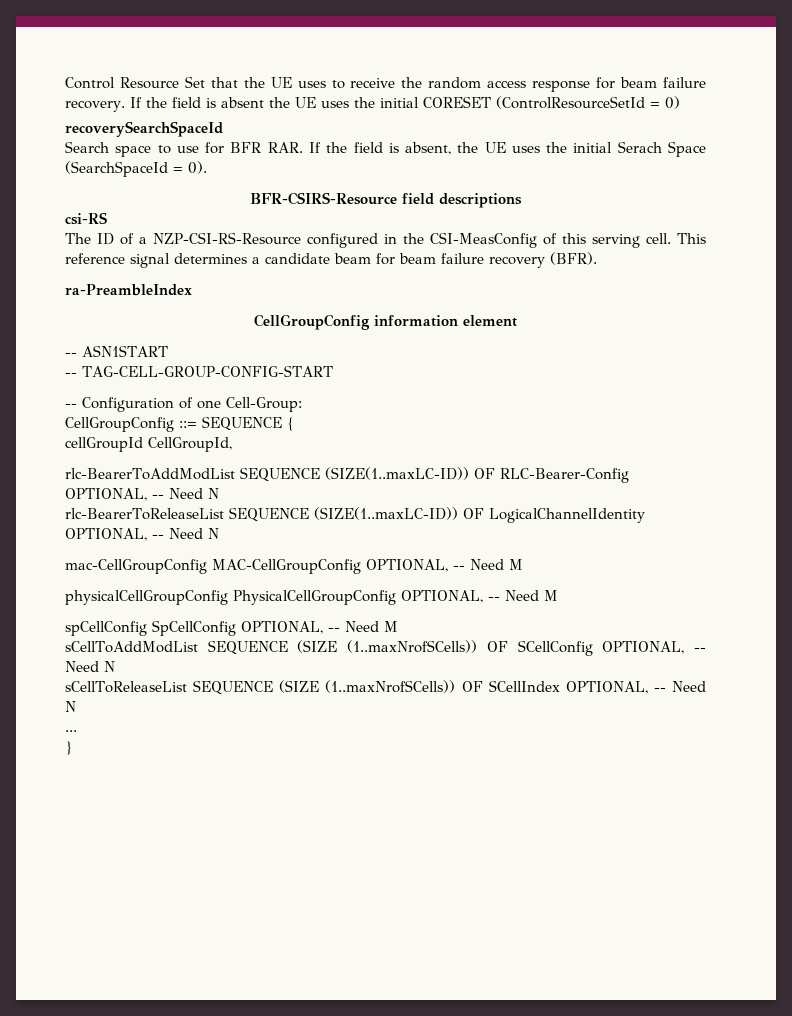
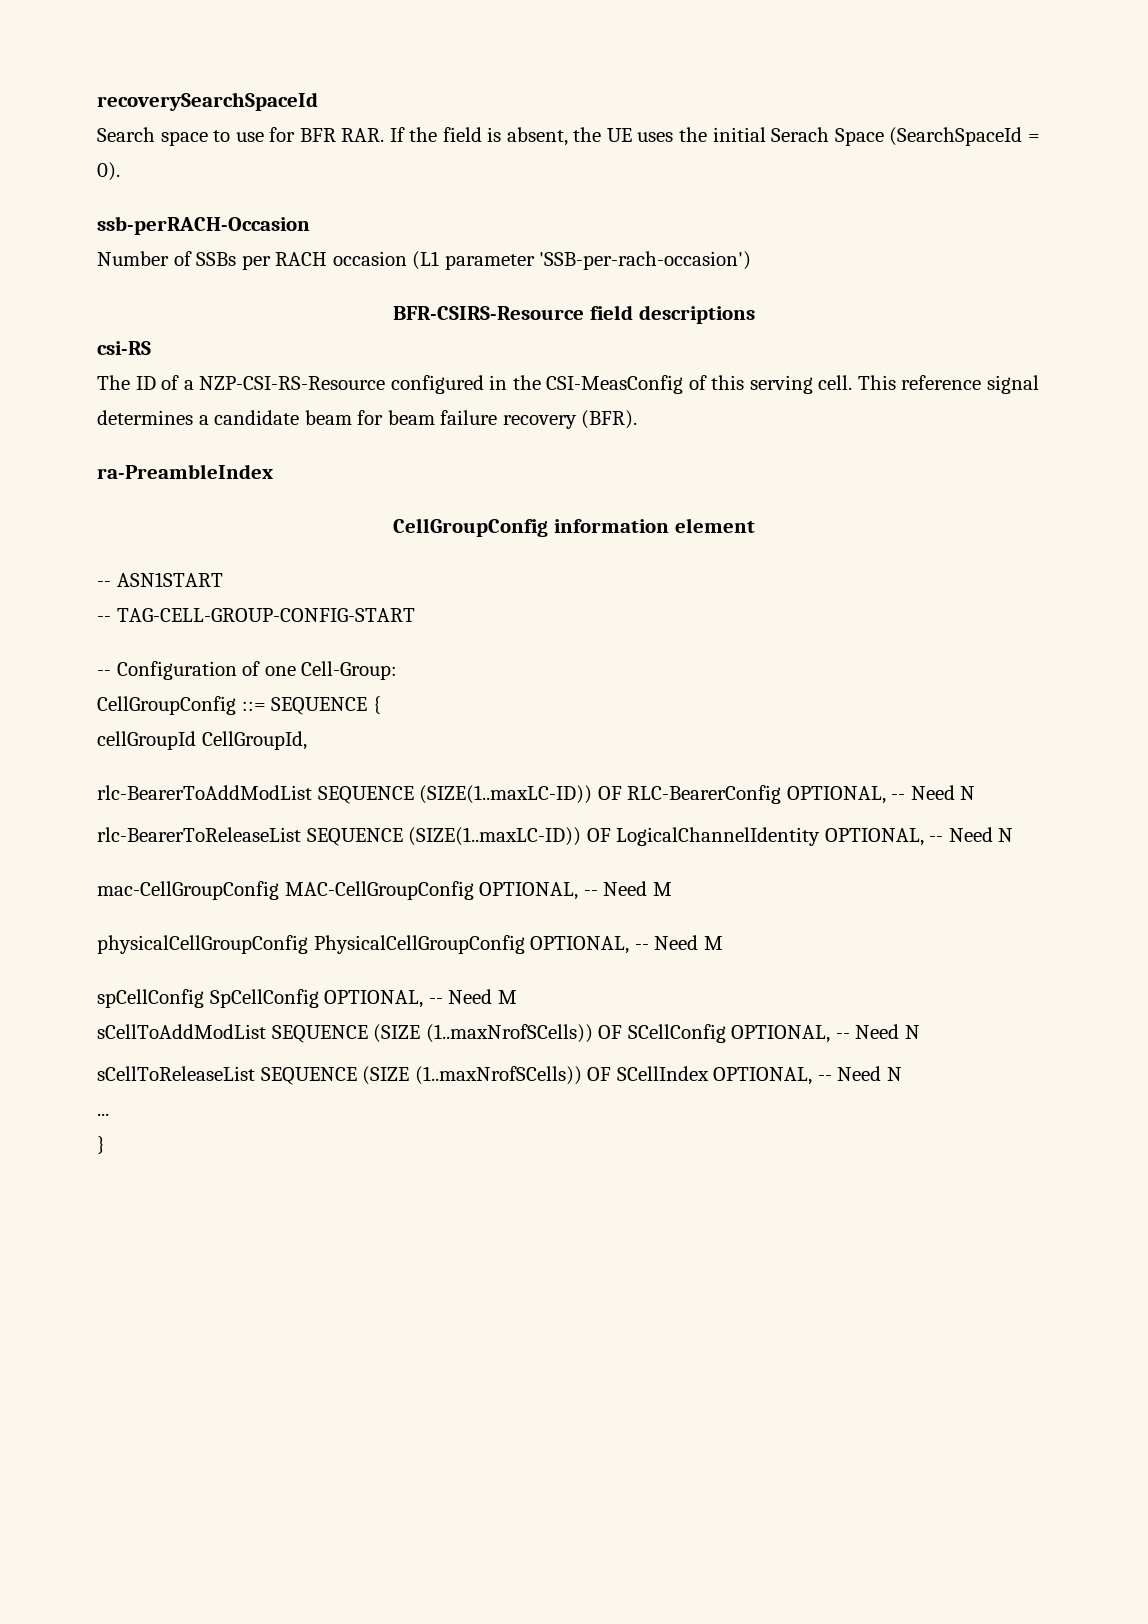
- Control Resource Set that the UE uses to receive the random access response for beam failure recovery. If the field is absent the UE uses the initial CORESET (ControlResourceSetId = 0)
+ ssb-perRACH-Occasion
+ Number of SSBs per RACH occasion (L1 parameter 'SSB-per-rach-occasion')
- rlc-BearerToAddModList SEQUENCE (SIZE(1..maxLC-ID)) OF RLC-Bearer-Config OPTIONAL, -- Need N
+ rlc-BearerToAddModList SEQUENCE (SIZE(1..maxLC-ID)) OF RLC-BearerConfig OPTIONAL, -- Need N

